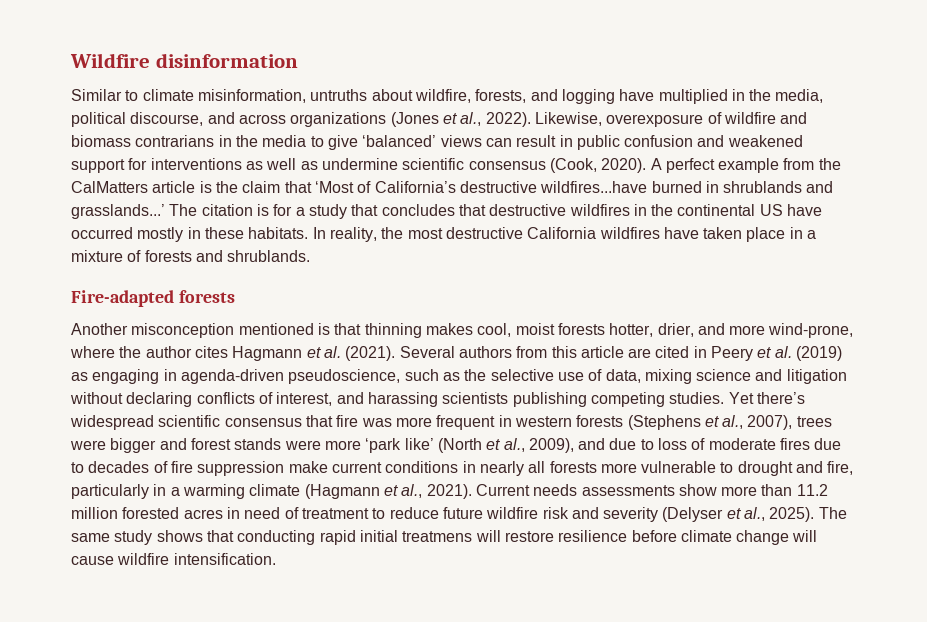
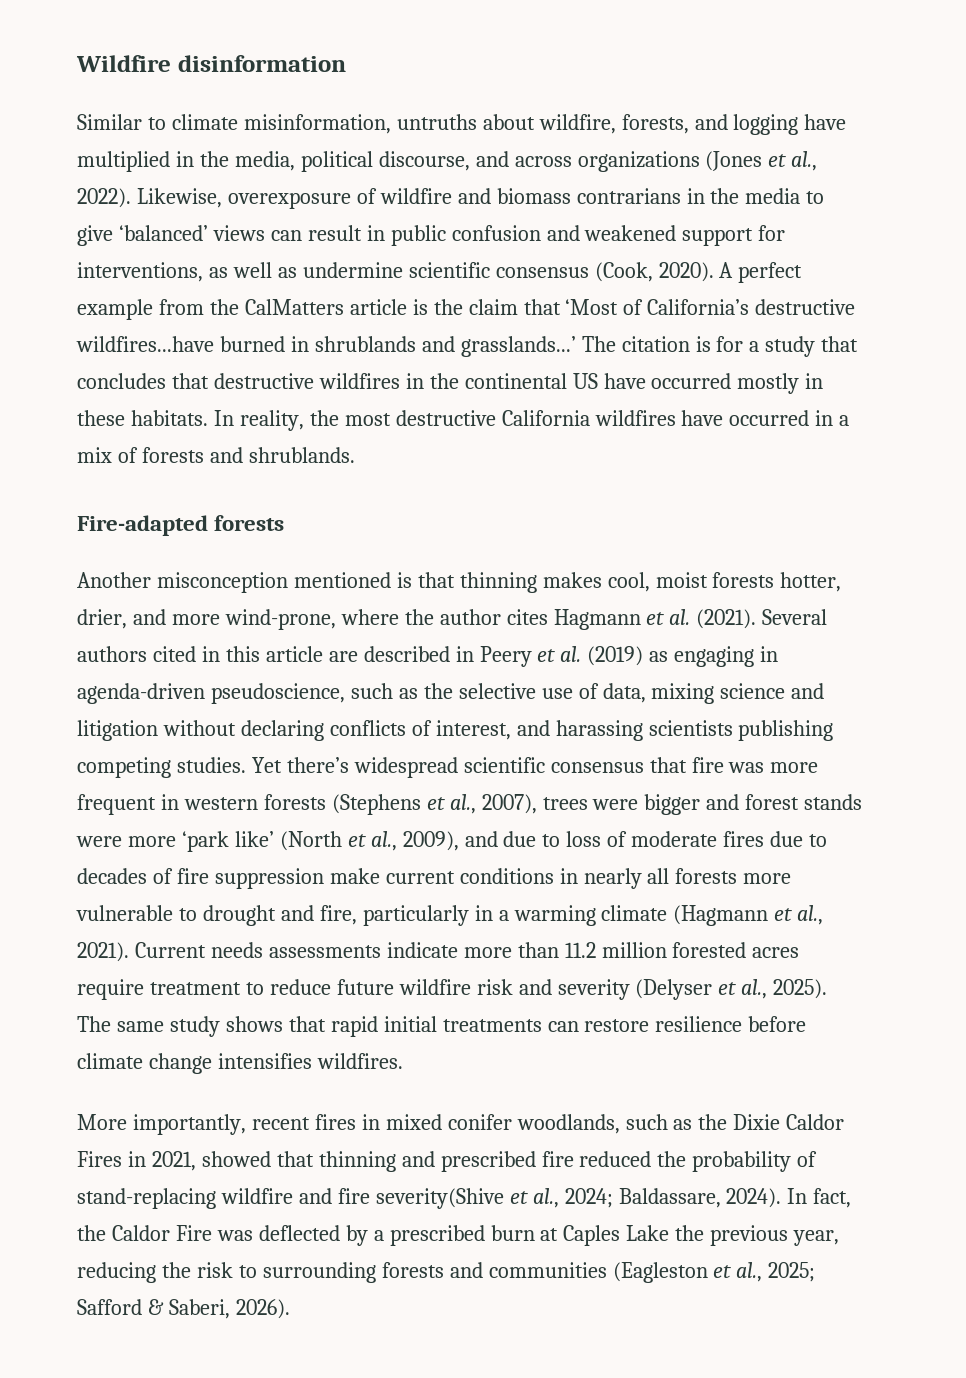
- Likewise, overexposure of wildfire and biomass contrarians in the media to give ‘balanced’ views can result in public confusion and weakened support for interventions as well as undermine scientific consensus (Cook, 2020).
+ Likewise, overexposure of wildfire and biomass contrarians in the media to give ‘balanced’ views can result in public confusion and weakened support for interventions, as well as undermine scientific consensus (Cook, 2020).
- In reality, the most destructive California wildfires have taken place in a mixture of forests and shrublands.
+ In reality, the most destructive California wildfires have occurred in a mix of forests and shrublands.
- Several authors from this article are cited in Peery et al. (2019) as engaging in agenda-driven pseudoscience, such as the selective use of data, mixing science and litigation without declaring conflicts of interest, and harassing scientists publishing competing studies.
+ Several authors cited in this article are described in Peery et al. (2019) as engaging in agenda-driven pseudoscience, such as the selective use of data, mixing science and litigation without declaring conflicts of interest, and harassing scientists publishing competing studies.
- Current needs assessments show more than 11.2 million forested acres in need of treatment to reduce future wildfire risk and severity (Delyser et al., 2025).
+ Current needs assessments indicate more than 11.2 million forested acres require treatment to reduce future wildfire risk and severity (Delyser et al., 2025).
- The same study shows that conducting rapid initial treatmens will restore resilience before climate change will cause wildfire intensification.
+ The same study shows that rapid initial treatments can restore resilience before climate change intensifies wildfires.
+ More importantly, recent fires in mixed conifer woodlands, such as the Dixie Caldor Fires in 2021, showed that thinning and prescribed fire reduced the probability of stand-replacing wildfire and fire severity(Shive et al., 2024; Baldassare, 2024). In fact, the Caldor Fire was deflected by a prescribed burn at Caples Lake the previous year, reducing the risk to surrounding forests and communities (Eagleston et al., 2025; Safford & Saberi, 2026).

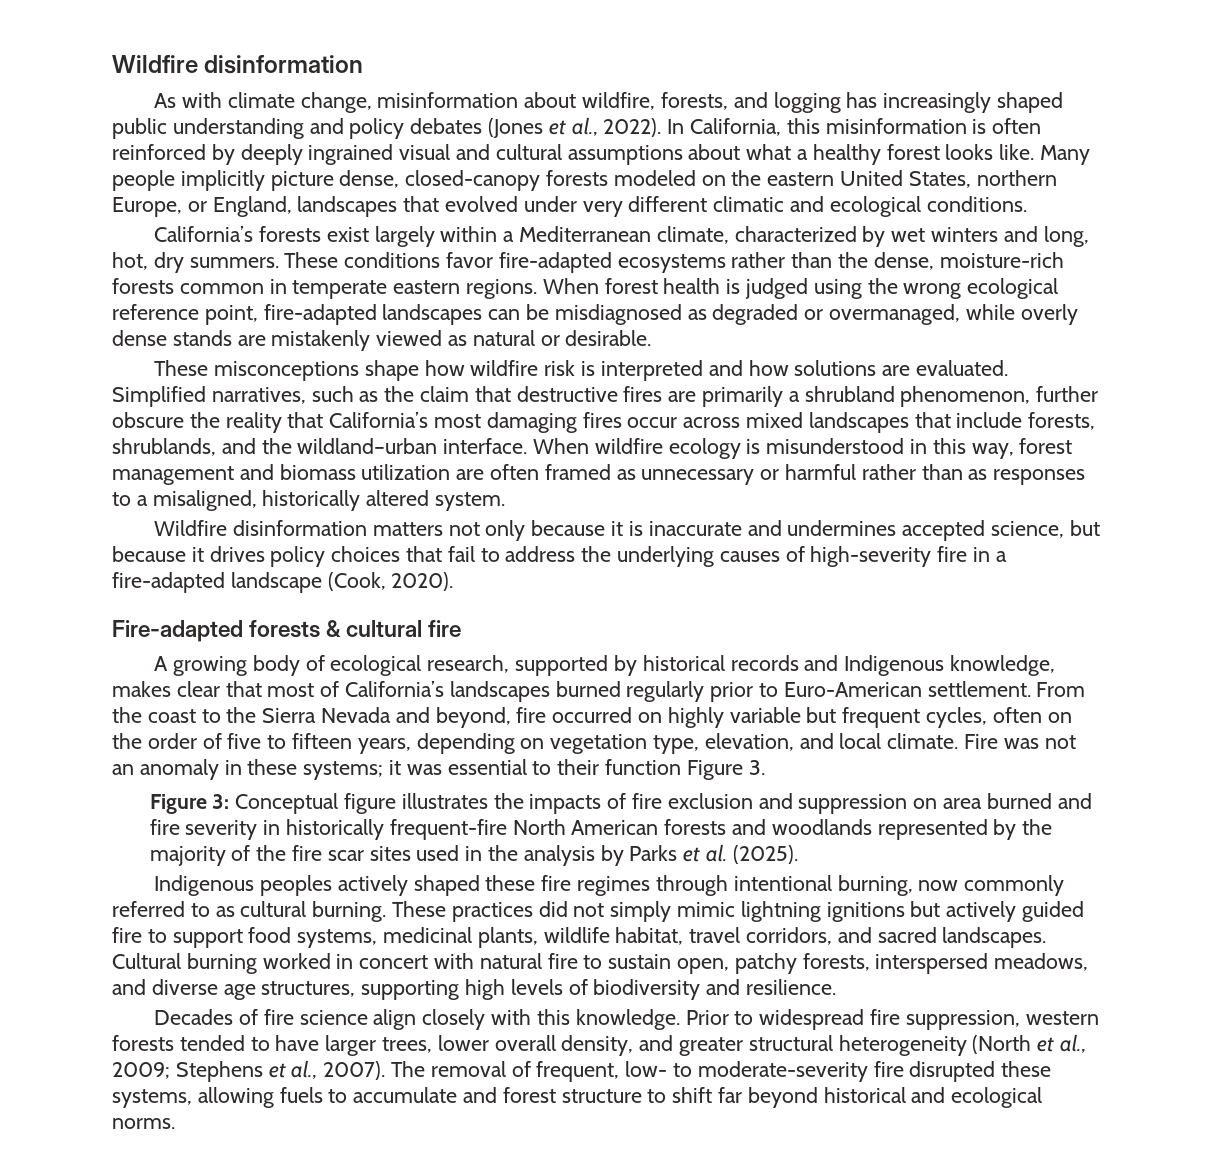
- Similar to climate misinformation, untruths about wildfire, forests, and logging have multiplied in the media, political discourse, and across organizations (Jones et al., 2022). Likewise, overexposure of wildfire and biomass contrarians in the media to give ‘balanced’ views can result in public confusion and weakened support for interventions, as well as undermine scientific consensus (Cook, 2020). A perfect example from the CalMatters article is the claim that ‘Most of California’s destructive wildfires...have burned in shrublands and grasslands...’ The citation is for a study that concludes that destructive wildfires in the continental US have occurred mostly in these habitats. In reality, the most destructive California wildfires have occurred in a mix of forests and shrublands.
- Fire-adapted forests
- Another misconception mentioned is that thinning makes cool, moist forests hotter, drier, and more wind-prone, where the author cites Hagmann et al. (2021). Several authors cited in this article are described in Peery et al. (2019) as engaging in agenda-driven pseudoscience, such as the selective use of data, mixing science and litigation without declaring conflicts of interest, and harassing scientists publishing competing studies. Yet there’s widespread scientific consensus that fire was more frequent in western forests (Stephens et al., 2007), trees were bigger and forest stands were more ‘park like’ (North et al., 2009), and due to loss of moderate fires due to decades of fire suppression make current conditions in nearly all forests more vulnerable to drought and fire, particularly in a warming climate (Hagmann et al., 2021). Current needs assessments indicate more than 11.2 million forested acres require treatment to reduce future wildfire risk and severity (Delyser et al., 2025). The same study shows that rapid initial treatments can restore resilience before climate change intensifies wildfires.
- More importantly, recent fires in mixed conifer woodlands, such as the Dixie Caldor Fires in 2021, showed that thinning and prescribed fire reduced the probability of stand-replacing wildfire and fire severity(Shive et al., 2024; Baldassare, 2024). In fact, the Caldor Fire was deflected by a prescribed burn at Caples Lake the previous year, reducing the risk to surrounding forests and communities (Eagleston et al., 2025; Safford & Saberi, 2026).
+ As with climate change, misinformation about wildfire, forests, and logging has increasingly shaped public understanding and policy debates (Jones et al., 2022). In California, this misinformation is often reinforced by deeply ingrained visual and cultural assumptions about what a healthy forest looks like. Many people implicitly picture dense, closed-canopy forests modeled on the eastern United States, northern Europe, or England, landscapes that evolved under very different climatic and ecological conditions.
+ California’s forests exist largely within a Mediterranean climate, characterized by wet winters and long, hot, dry summers. These conditions favor fire-adapted ecosystems rather than the dense, moisture-rich forests common in temperate eastern regions. When forest health is judged using the wrong ecological reference point, fire-adapted landscapes can be misdiagnosed as degraded or overmanaged, while overly dense stands are mistakenly viewed as natural or desirable.
+ These misconceptions shape how wildfire risk is interpreted and how solutions are evaluated. Simplified narratives, such as the claim that destructive fires are primarily a shrubland phenomenon, further obscure the reality that California’s most damaging fires occur across mixed landscapes that include forests, shrublands, and the wildland–urban interface. When wildfire ecology is misunderstood in this way, forest management and biomass utilization are often framed as unnecessary or harmful rather than as responses to a misaligned, historically altered system.
+ Wildfire disinformation matters not only because it is inaccurate and undermines accepted science, but because it drives policy choices that fail to address the underlying causes of high-severity fire in a fire-adapted landscape (Cook, 2020).
+ Fire-adapted forests & cultural fire
+ A growing body of ecological research, supported by historical records and Indigenous knowledge, makes clear that most of California’s landscapes burned regularly prior to Euro-American settlement. From the coast to the Sierra Nevada and beyond, fire occurred on highly variable but frequent cycles, often on the order of five to fifteen years, depending on vegetation type, elevation, and local climate. Fire was not an anomaly in these systems; it was essential to their function Figure 3.
+ Figure 3: Conceptual figure illustrates the impacts of fire exclusion and suppression on area burned and fire severity in historically frequent-fire North American forests and woodlands represented by the majority of the fire scar sites used in the analysis by Parks et al. (2025).
+ Indigenous peoples actively shaped these fire regimes through intentional burning, now commonly referred to as cultural burning. These practices did not simply mimic lightning ignitions but actively guided fire to support food systems, medicinal plants, wildlife habitat, travel corridors, and sacred landscapes. Cultural burning worked in concert with natural fire to sustain open, patchy forests, interspersed meadows, and diverse age structures, supporting high levels of biodiversity and resilience.
+ Decades of fire science align closely with this knowledge. Prior to widespread fire suppression, western forests tended to have larger trees, lower overall density, and greater structural heterogeneity (North et al., 2009; Stephens et al., 2007). The removal of frequent, low- to moderate-severity fire disrupted these systems, allowing fuels to accumulate and forest structure to shift far beyond historical and ecological norms.

